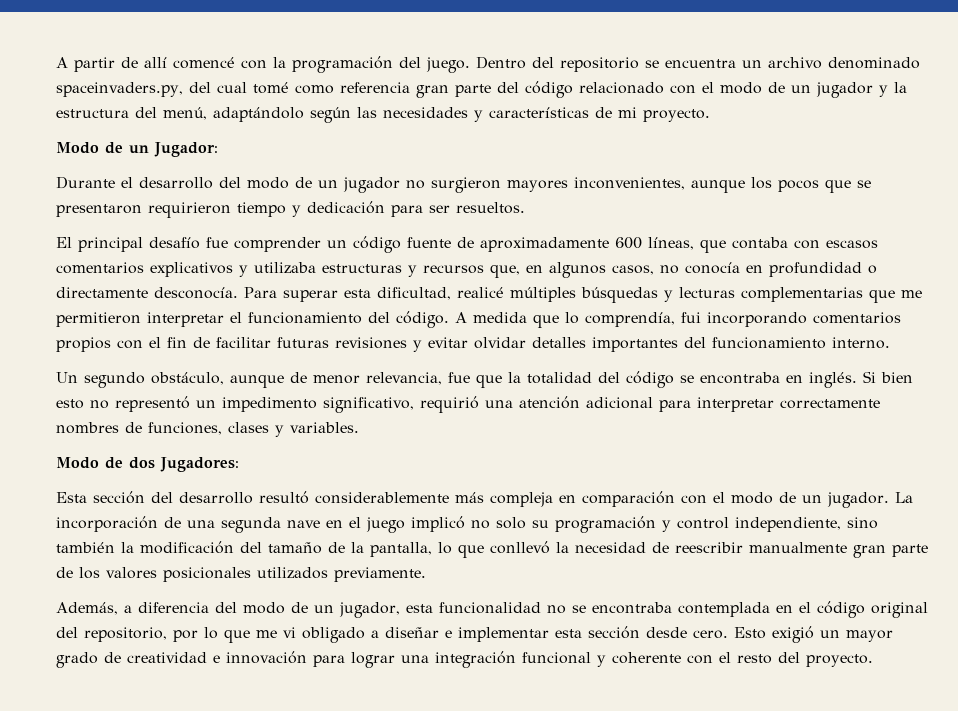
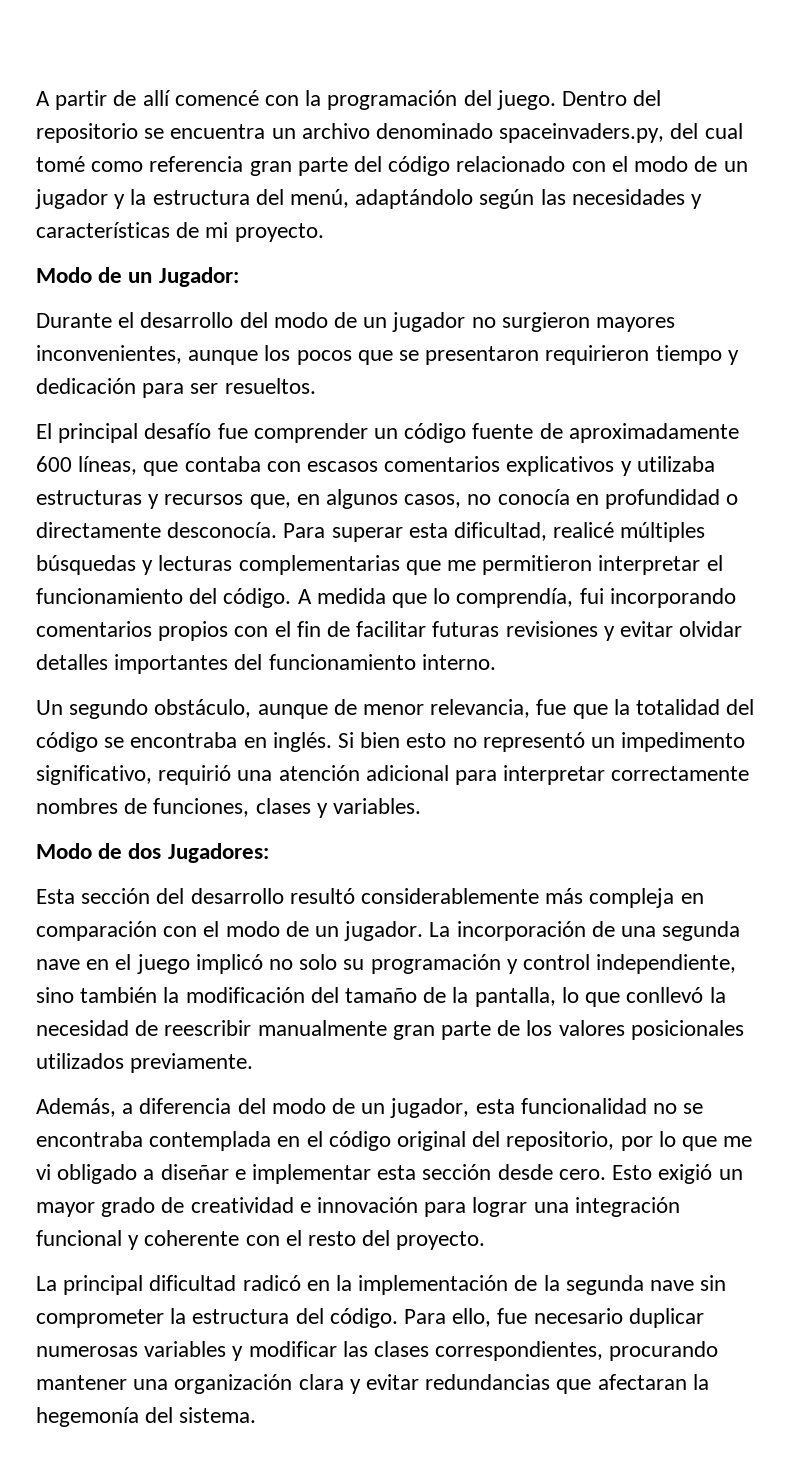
+ La principal dificultad radicó en la implementación de la segunda nave sin comprometer la estructura del código. Para ello, fue necesario duplicar numerosas variables y modificar las clases correspondientes, procurando mantener una organización clara y evitar redundancias que afectaran la hegemonía del sistema.

